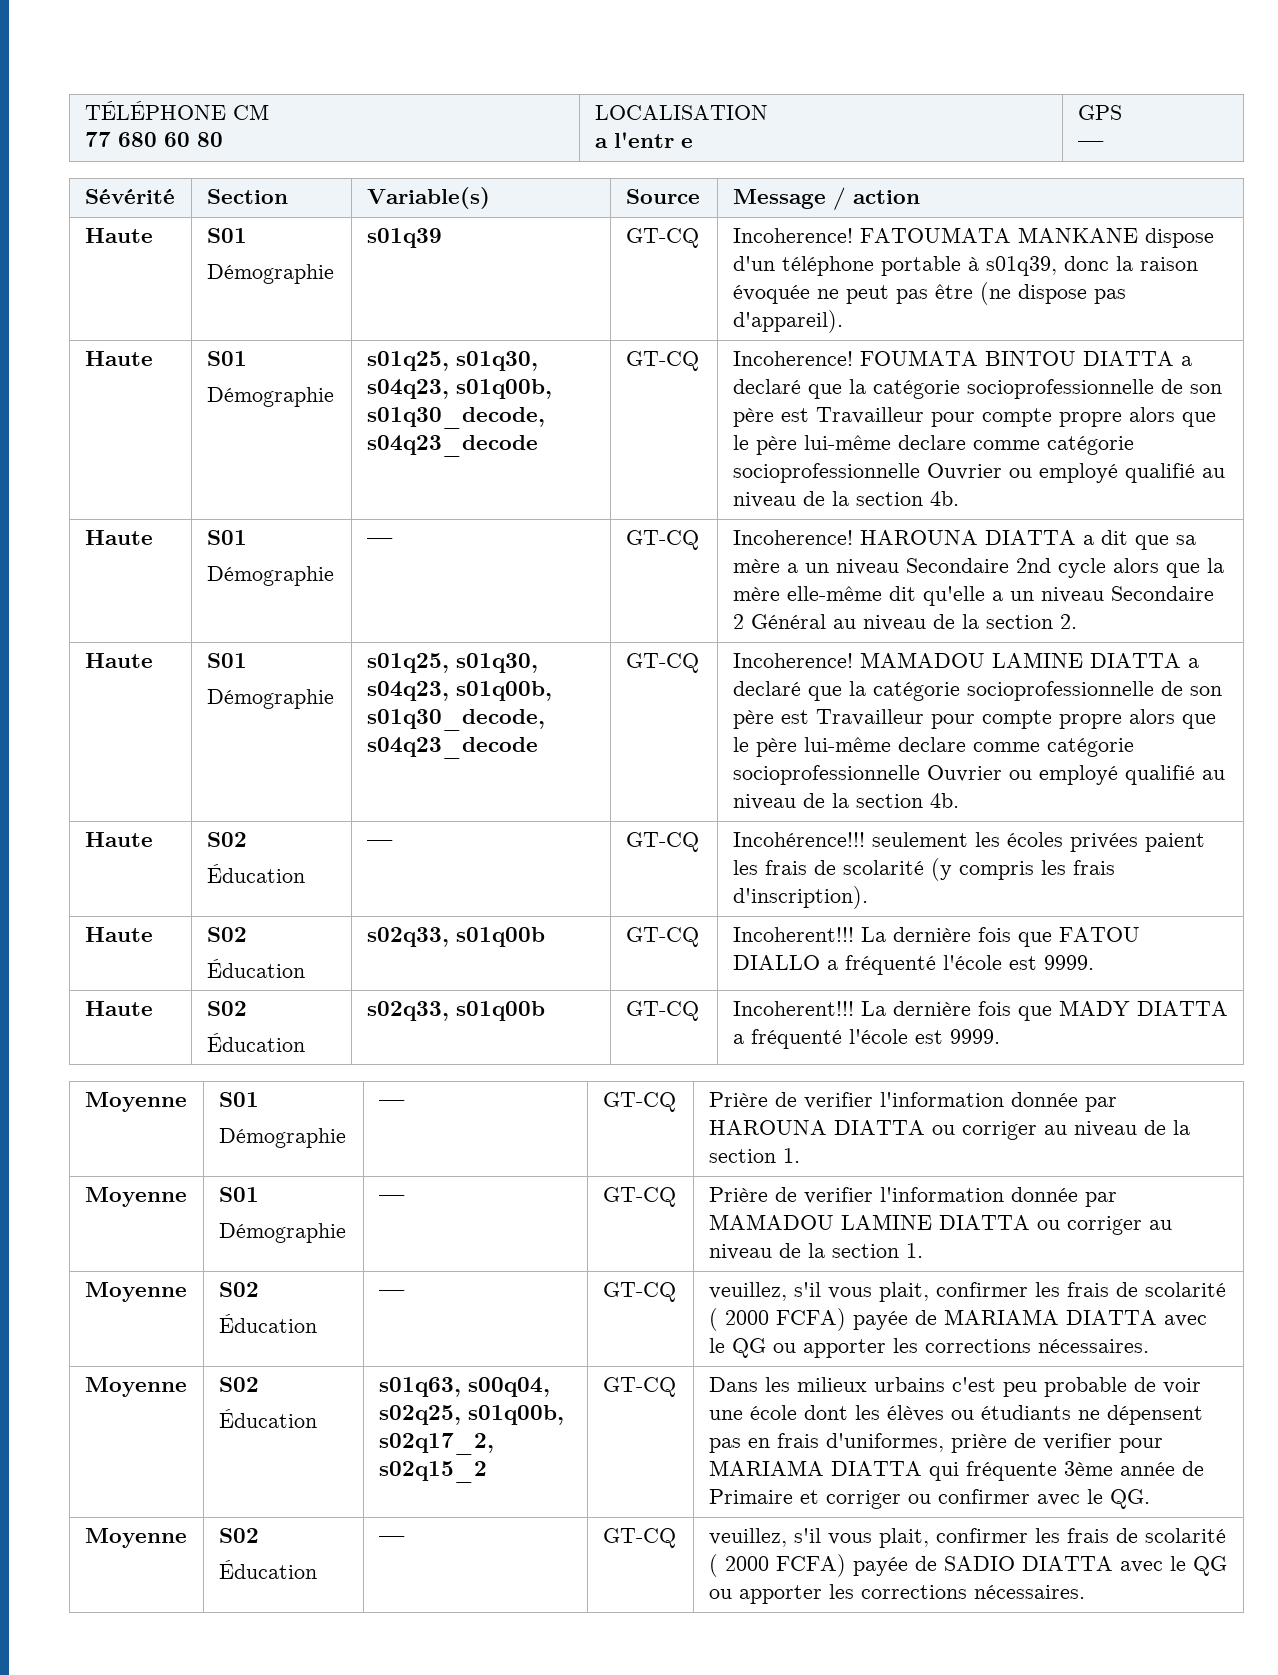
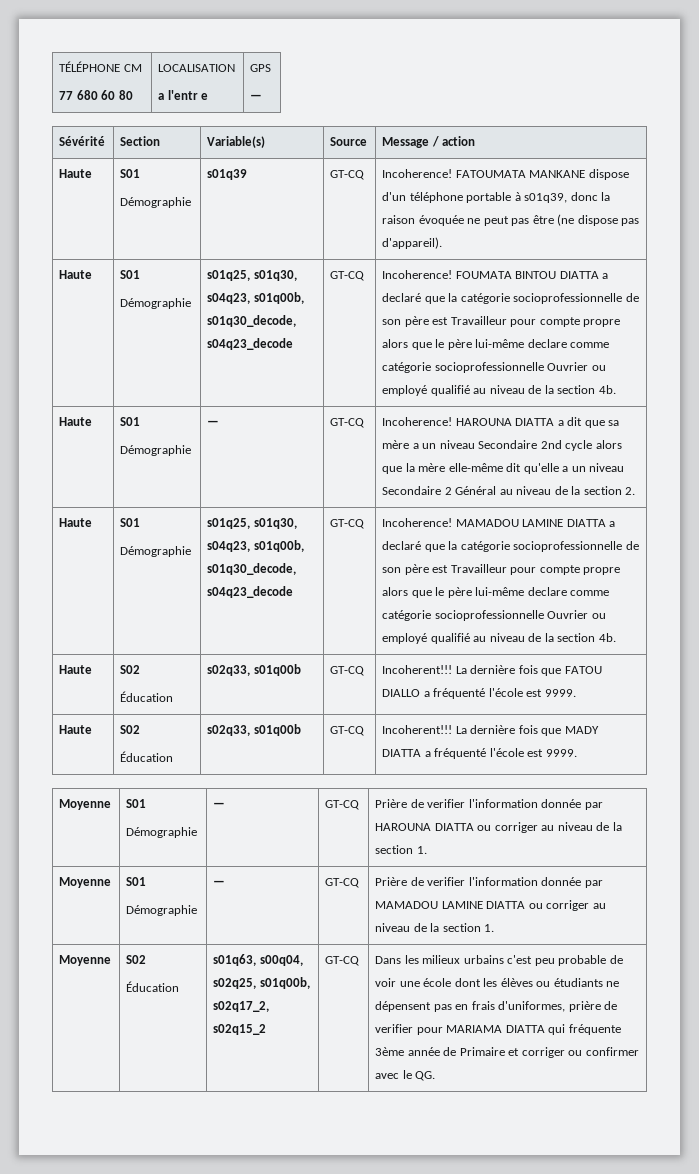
  MAMADOU LAMINE DIATTA a declaré que la catégorie socioprofessionnelle de son père est Travailleur pour compte propre alors que le père lui-même declare comme catégorie socioprofessionnelle Ouvrier ou employé qualifié au niveau de la section 4b.
- Haute | S02
- Éducation | — | GT-CQ | Incohérence!!! seulement les écoles privées paient les frais de scolarité (y compris les frais d'inscription).
- Éducation | — | GT-CQ | veuillez, s'il vous plait, confirmer les frais de scolarité ( 2000 FCFA) payée de MARIAMA DIATTA avec le QG ou apporter les corrections nécessaires.
- Moyenne | S02
  Dans les milieux urbains c'est peu probable de voir une école dont les élèves ou étudiants ne dépensent pas en frais d'uniformes, prière de verifier pour MARIAMA DIATTA qui fréquente 3ème année de Primaire et corriger ou confirmer avec le QG.
- Moyenne | S02
- Éducation | — | GT-CQ | veuillez, s'il vous plait, confirmer les frais de scolarité ( 2000 FCFA) payée de SADIO DIATTA avec le QG ou apporter les corrections nécessaires.

